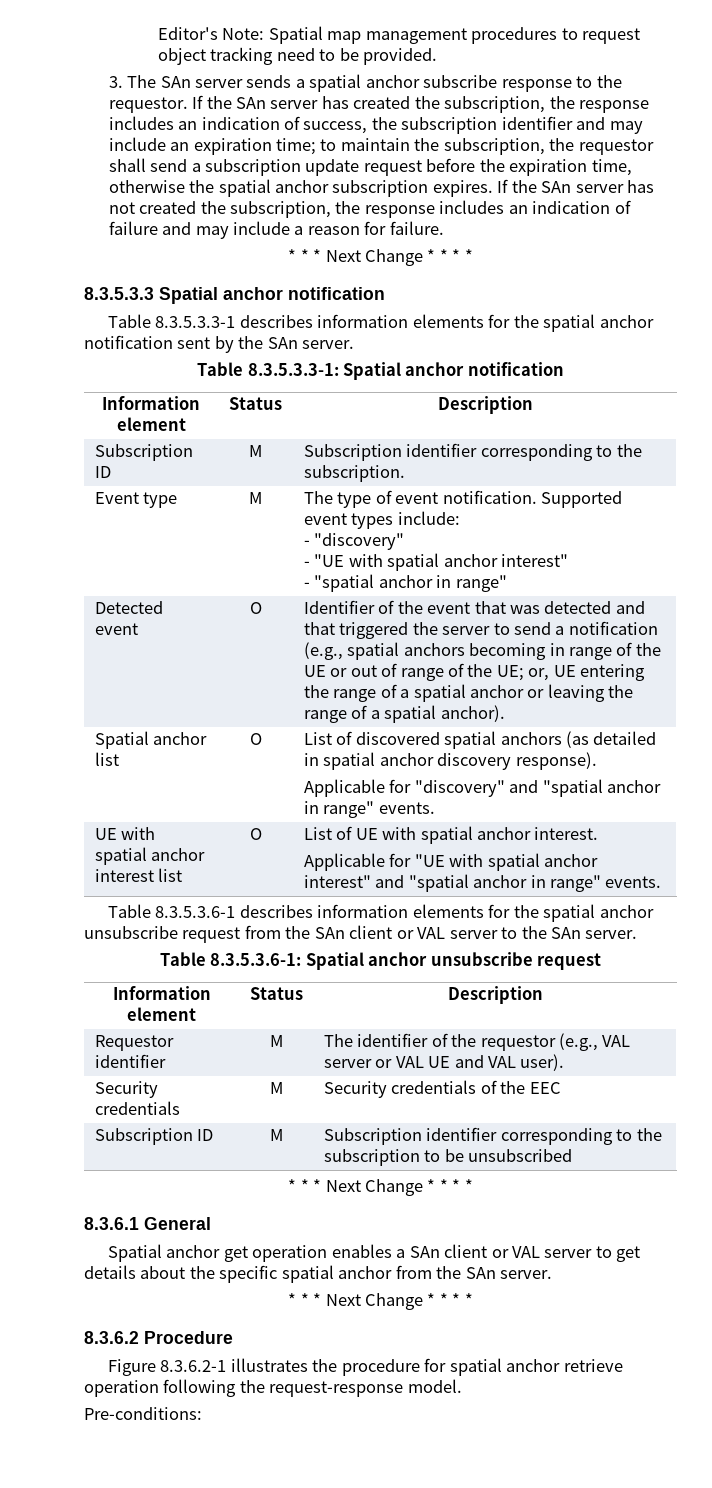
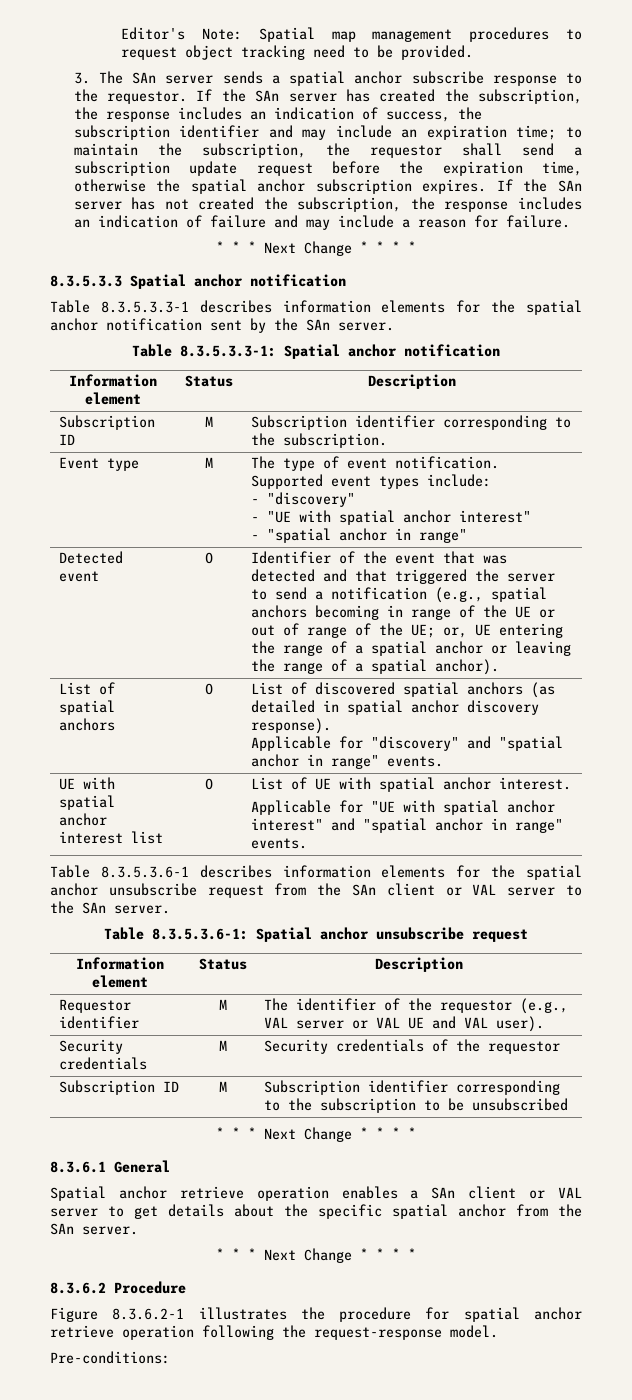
- Spatial anchor list | O | List of discovered spatial anchors (as detailed in spatial anchor discovery response).
+ List of spatial anchors | O | List of discovered spatial anchors (as detailed in spatial anchor discovery response).
- Security credentials | M | Security credentials of the EEC
+ Security credentials | M | Security credentials of the requestor
- Spatial anchor get operation enables a SAn client or VAL server to get details about the specific spatial anchor from the SAn server.
+ Spatial anchor retrieve operation enables a SAn client or VAL server to get details about the specific spatial anchor from the SAn server.

